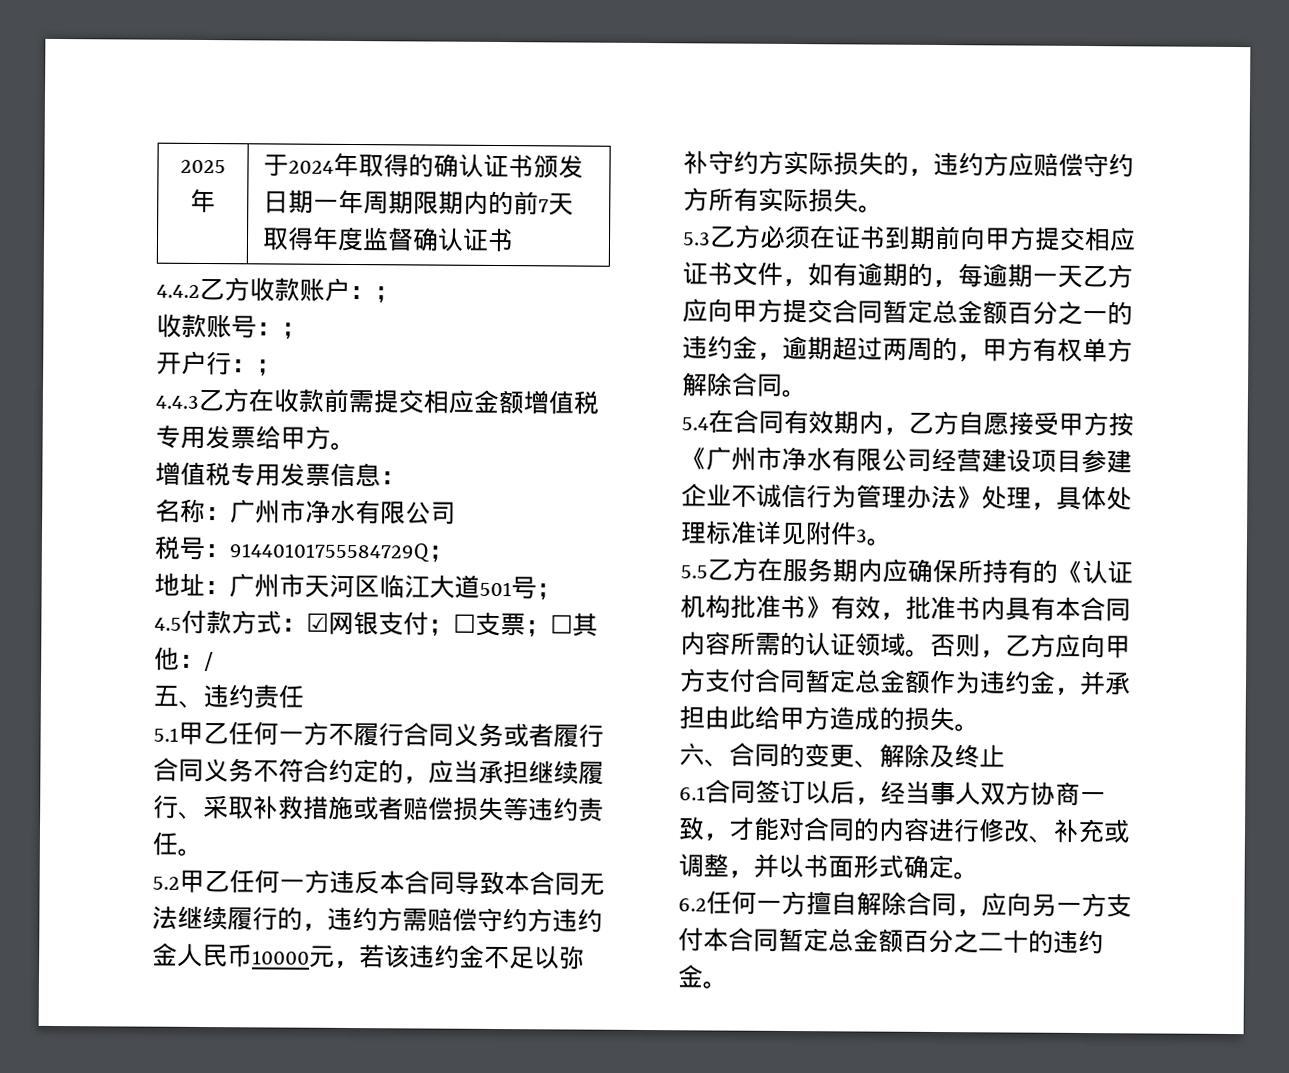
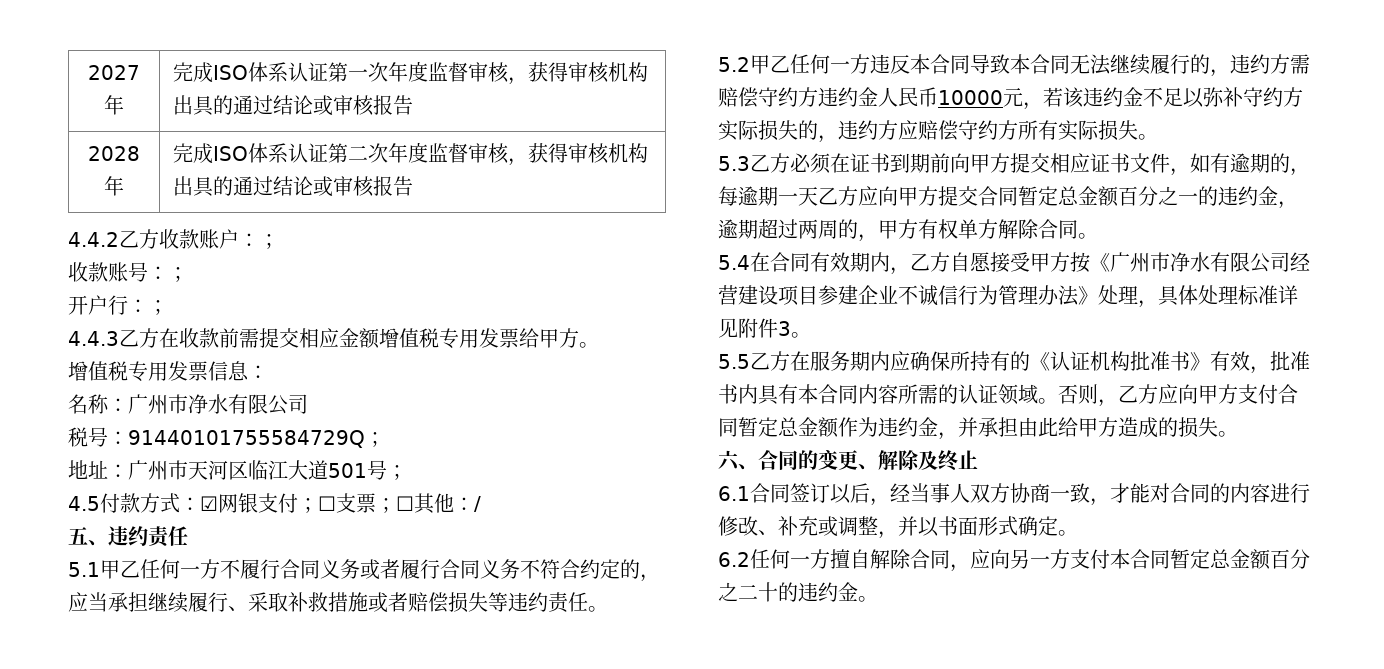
- 2025年 | 于2024年取得的确认证书颁发日期一年周期限期内的前7天取得年度监督确认证书
+ 2027年 | 完成ISO体系认证第一次年度监督审核，获得审核机构出具的通过结论或审核报告
+ 2028年 | 完成ISO体系认证第二次年度监督审核，获得审核机构出具的通过结论或审核报告

